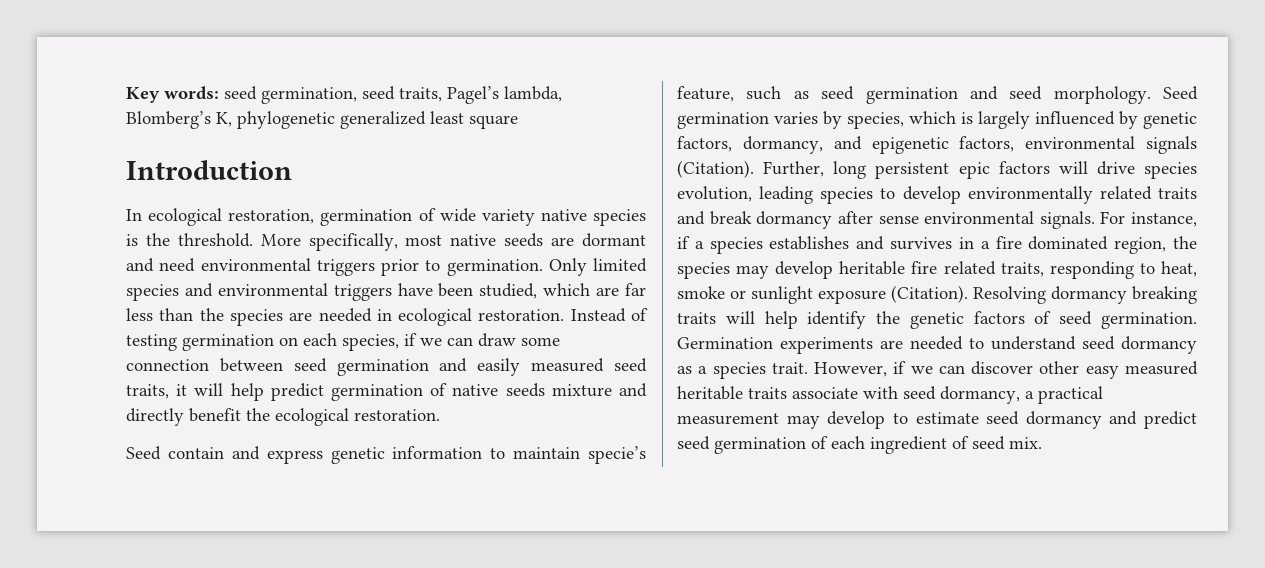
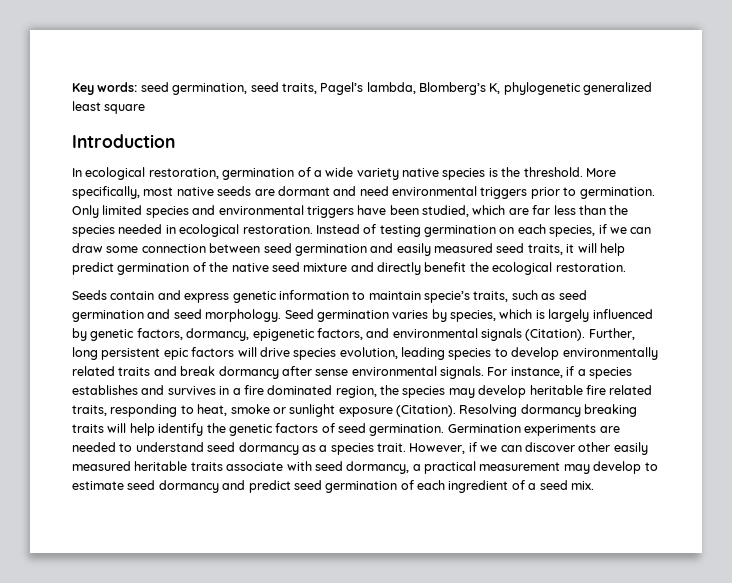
- In ecological restoration, germination of wide variety native species is the threshold.
+ In ecological restoration, germination of a wide variety native species is the threshold.
- Only limited species and environmental triggers have been studied, which are far less than the species are needed in ecological restoration.
+ Only limited species and environmental triggers have been studied, which are far less than the species needed in ecological restoration.
- Instead of testing germination on each species, if we can draw some connection between seed germination and easily measured seed traits, it will help predict germination of native seeds mixture and directly benefit the ecological restoration.
+ Instead of testing germination on each species, if we can draw some connection between seed germination and easily measured seed traits, it will help predict germination of the native seed mixture and directly benefit the ecological restoration.
- Seed contain and express genetic information to maintain specie’s feature, such as seed germination and seed morphology.
+ Seeds contain and express genetic information to maintain specie’s traits, such as seed germination and seed morphology.
- Seed germination varies by species, which is largely influenced by genetic factors, dormancy, and epigenetic factors, environmental signals (Citation).
+ Seed germination varies by species, which is largely influenced by genetic factors, dormancy, epigenetic factors, and environmental signals (Citation).
- However, if we can discover other easy measured heritable traits associate with seed dormancy, a practical measurement may develop to estimate seed dormancy and predict seed germination of each ingredient of seed mix.
+ However, if we can discover other easily measured heritable traits associate with seed dormancy, a practical measurement may develop to estimate seed dormancy and predict seed germination of each ingredient of a seed mix.

